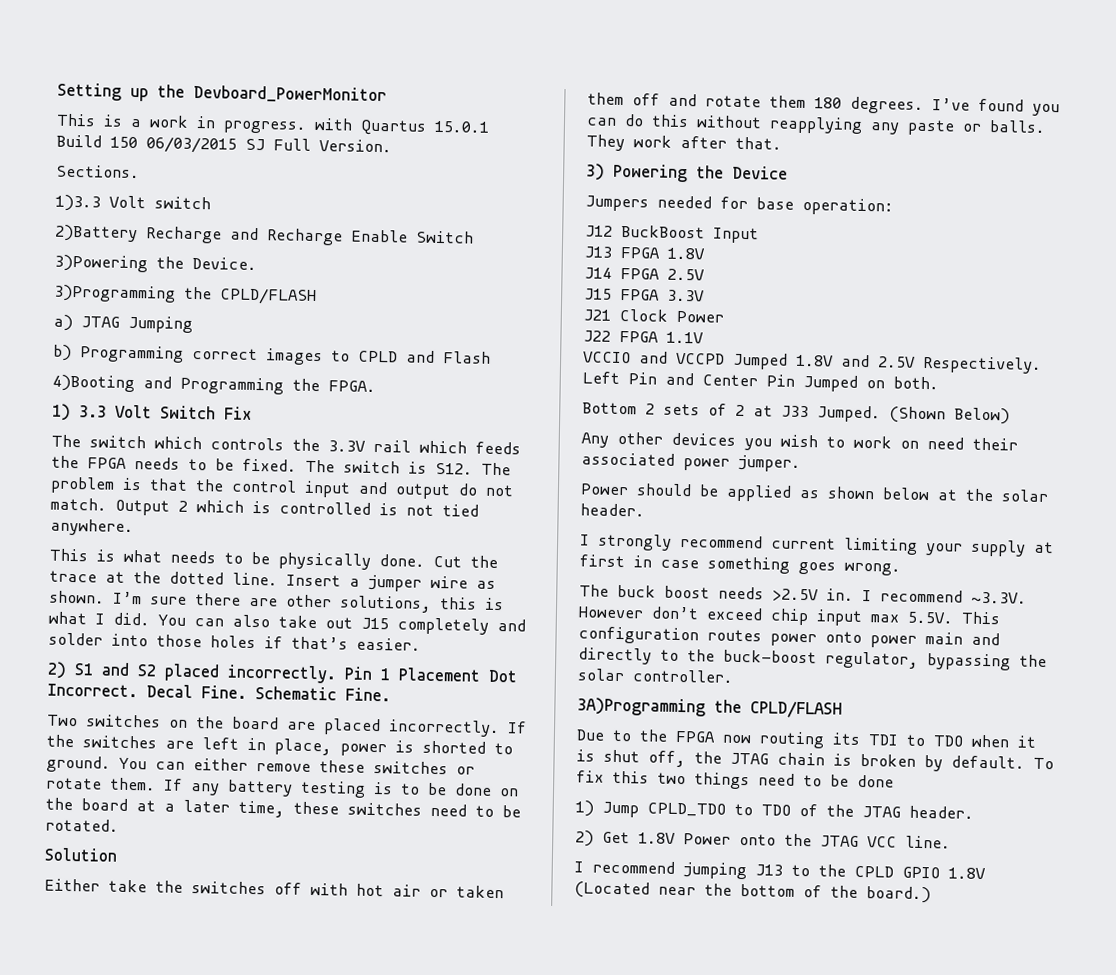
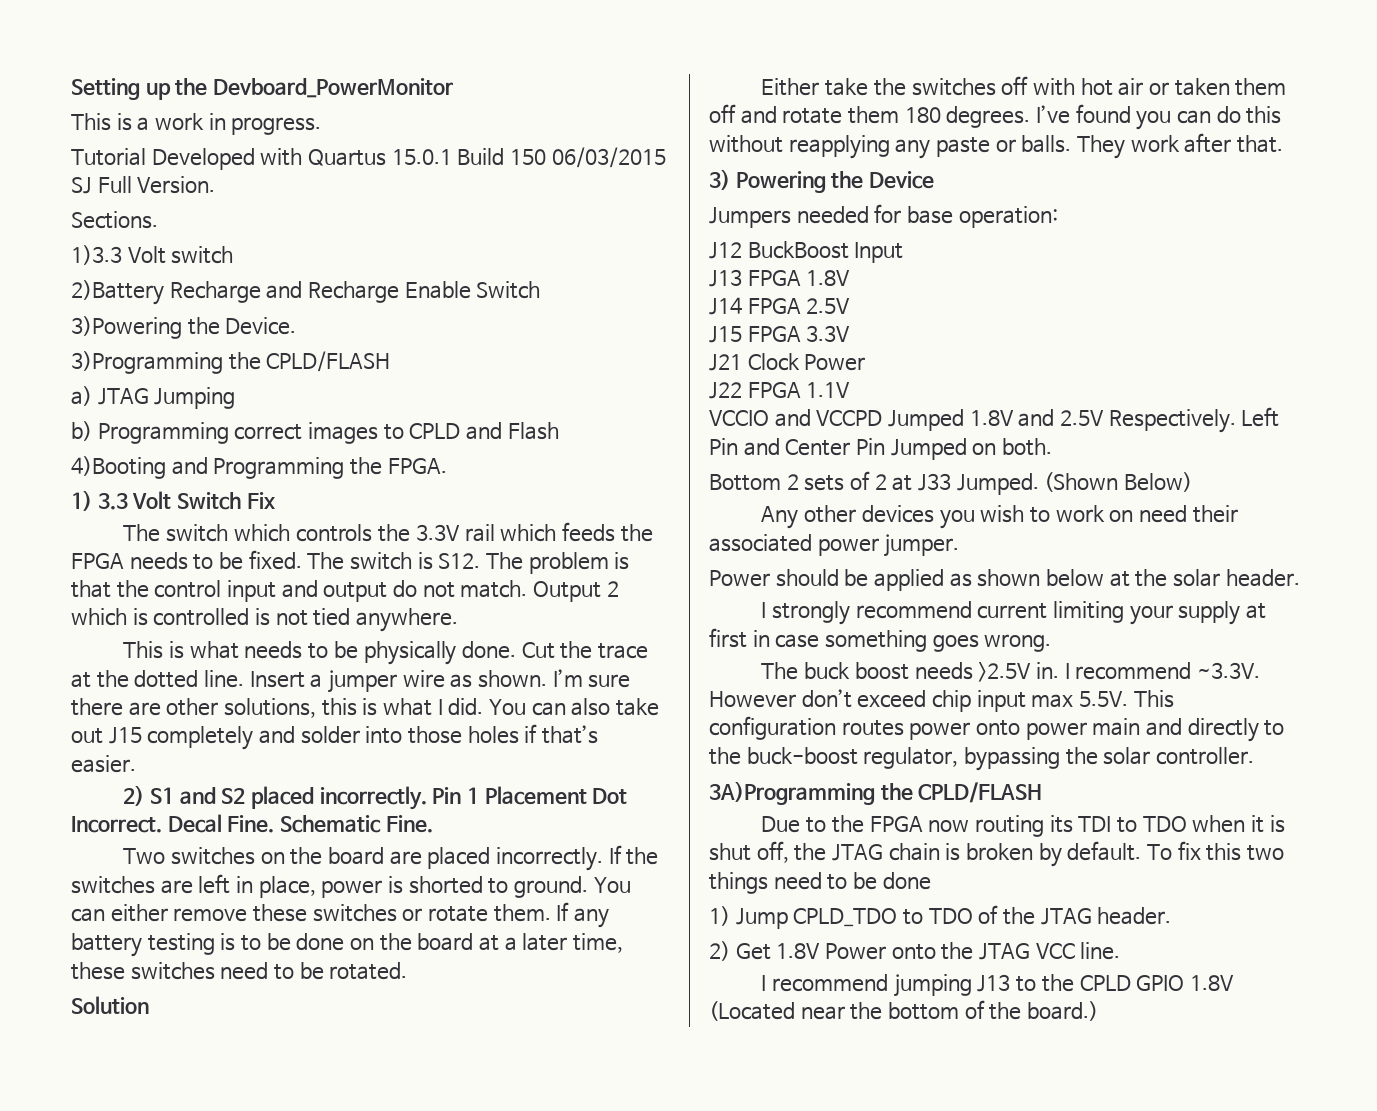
- This is a work in progress. with Quartus 15.0.1 Build 150 06/03/2015 SJ Full Version.
+ This is a work in progress.
+ Tutorial Developed with Quartus 15.0.1 Build 150 06/03/2015 SJ Full Version.

